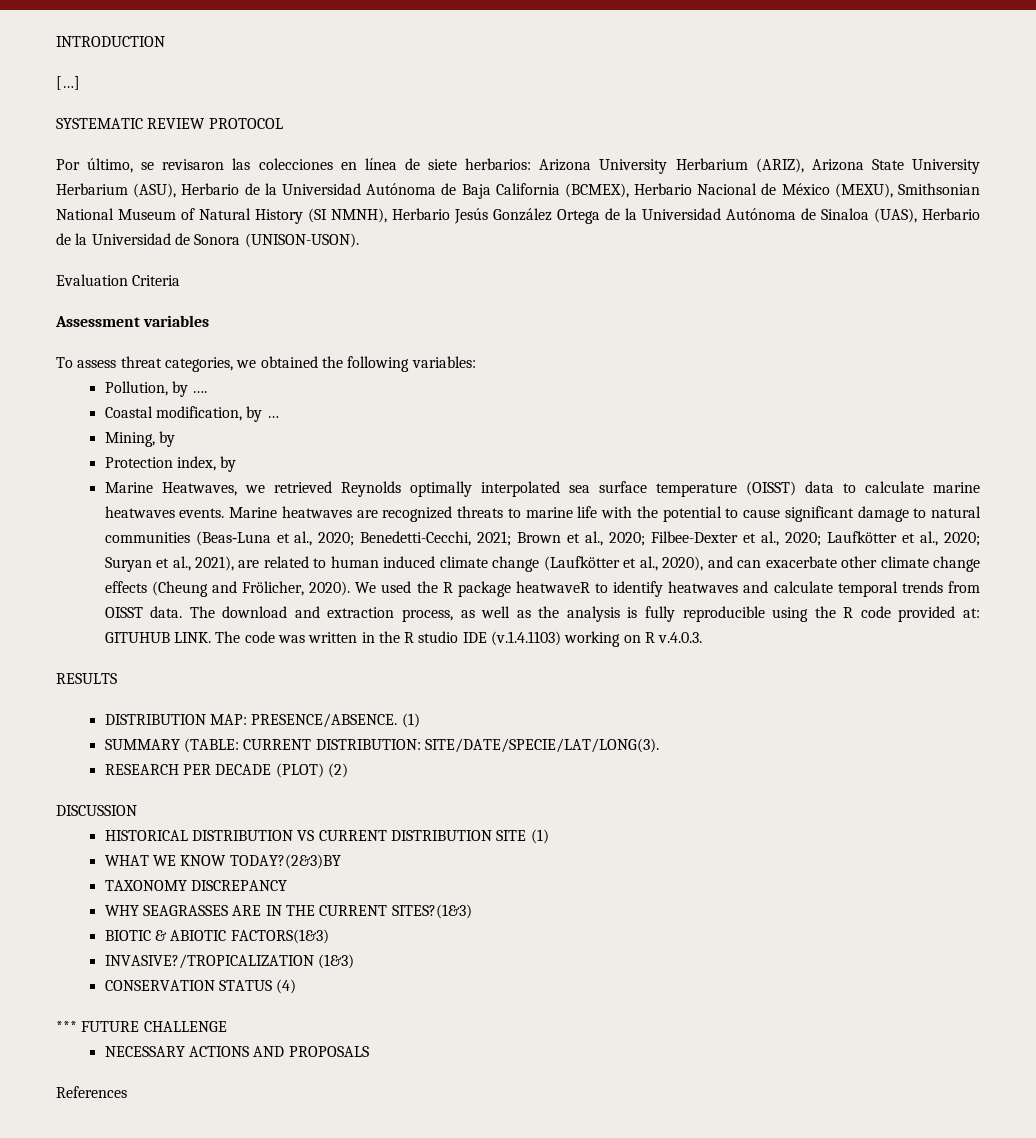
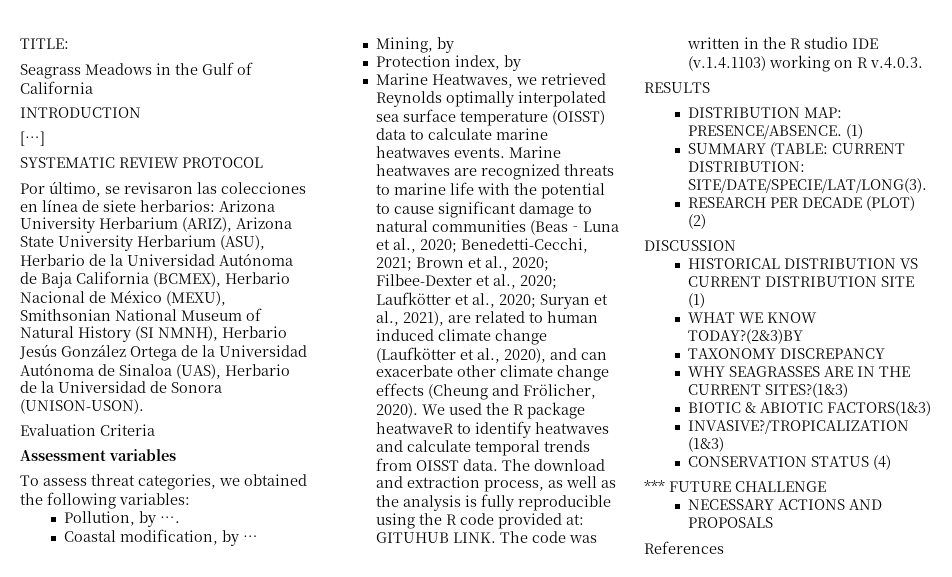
+ TITLE:
+ Seagrass Meadows in the Gulf of California

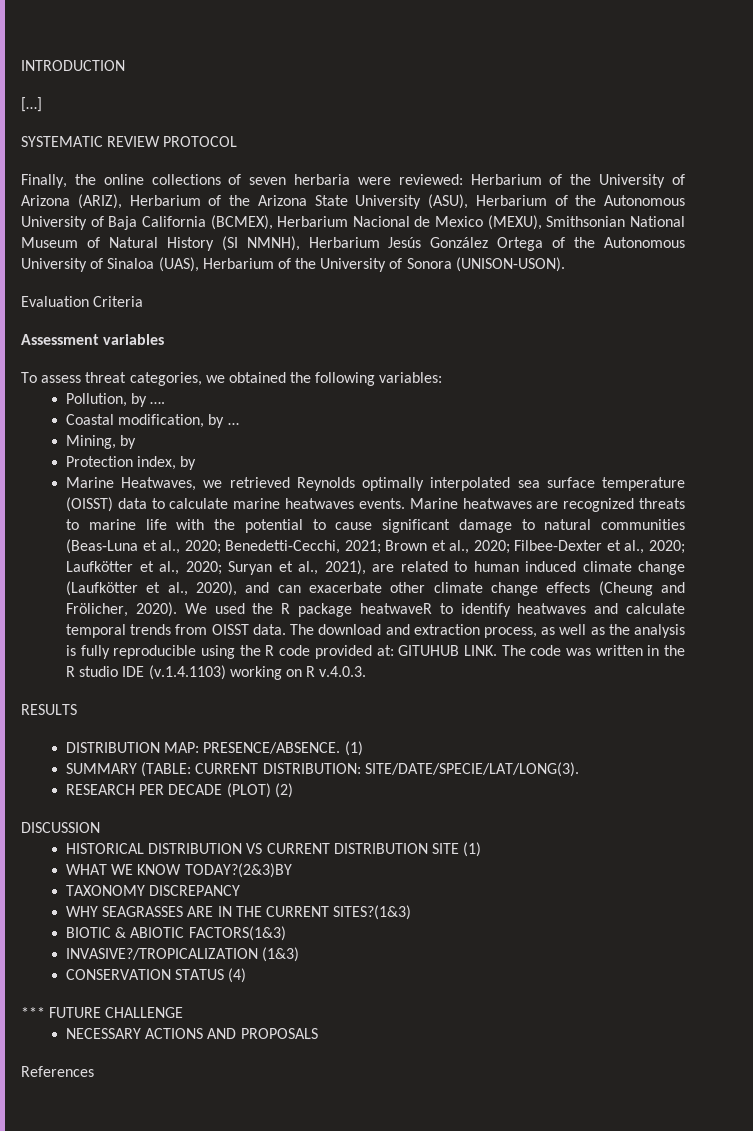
- TITLE:
- Seagrass Meadows in the Gulf of California
- Por último, se revisaron las colecciones en línea de siete herbarios: Arizona University Herbarium (ARIZ), Arizona State University Herbarium (ASU), Herbario de la Universidad Autónoma de Baja California (BCMEX), Herbario Nacional de México (MEXU), Smithsonian National Museum of Natural History (SI NMNH), Herbario Jesús González Ortega de la Universidad Autónoma de Sinaloa (UAS), Herbario de la Universidad de Sonora (UNISON-USON).
+ Finally, the online collections of seven herbaria were reviewed: Herbarium of the University of Arizona (ARIZ), Herbarium of the Arizona State University (ASU), Herbarium of the Autonomous University of Baja California (BCMEX), Herbarium Nacional de Mexico (MEXU), Smithsonian National Museum of Natural History (SI NMNH), Herbarium Jesús González Ortega of the Autonomous University of Sinaloa (UAS), Herbarium of the University of Sonora (UNISON-USON).

